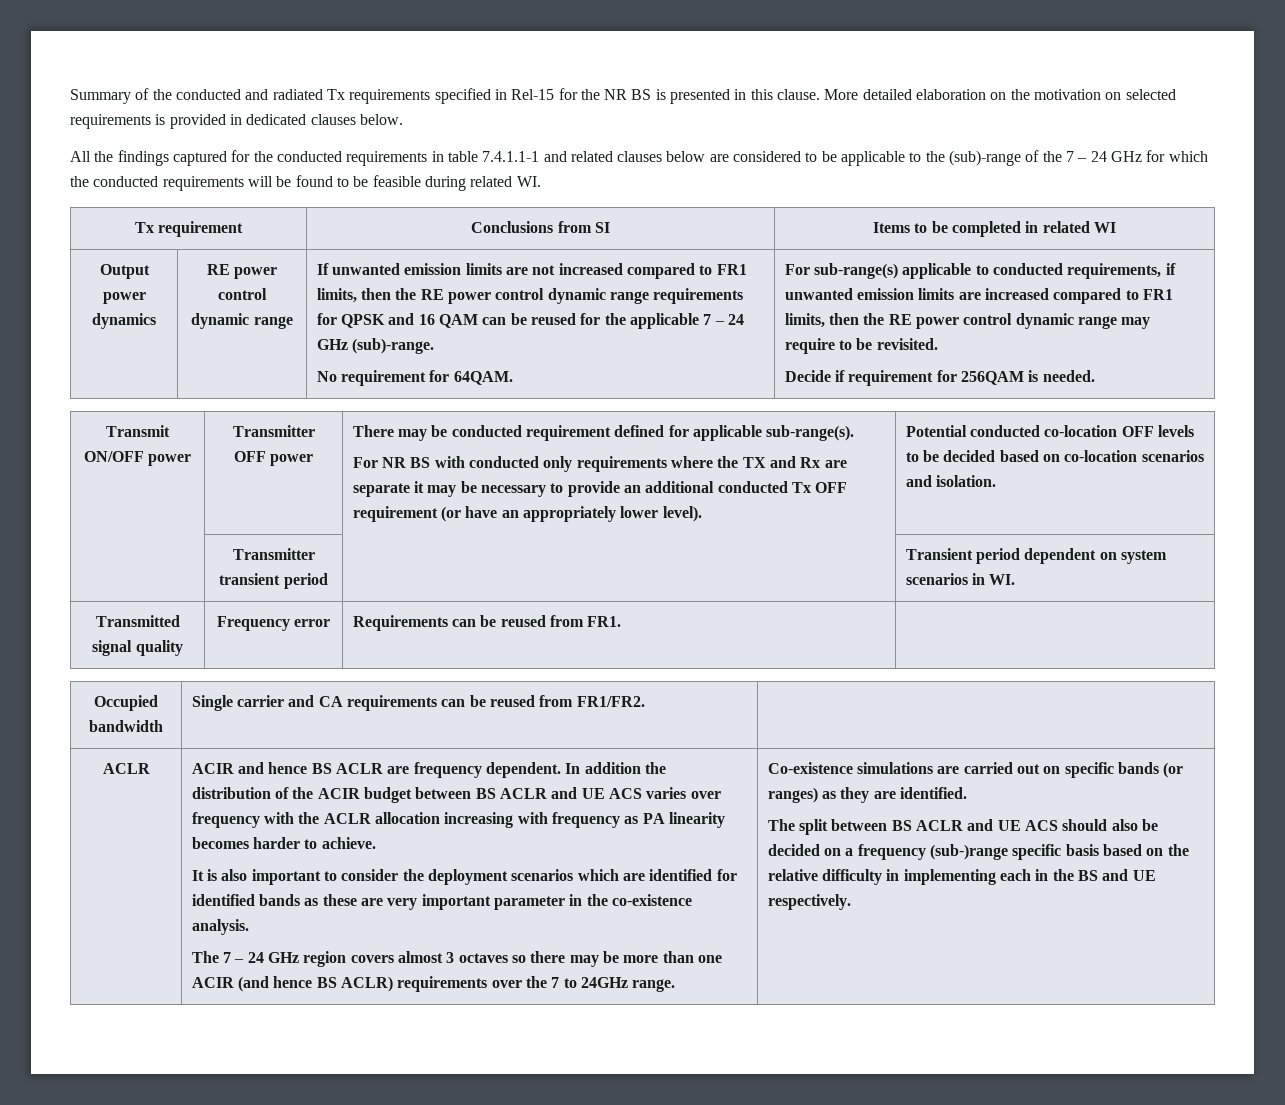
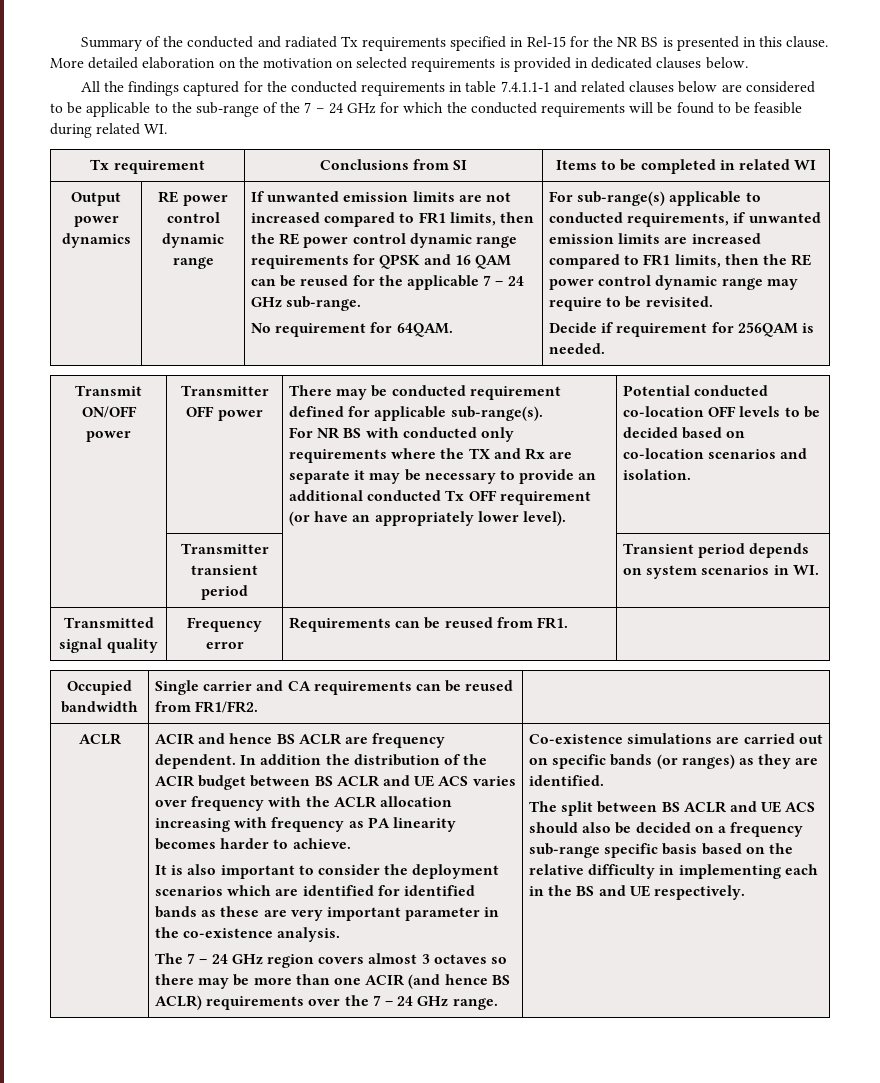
- All the findings captured for the conducted requirements in table 7.4.1.1-1 and related clauses below are considered to be applicable to the (sub)-range of the 7 – 24 GHz for which the conducted requirements will be found to be feasible during related WI.
+ All the findings captured for the conducted requirements in table 7.4.1.1-1 and related clauses below are considered to be applicable to the sub-range of the 7 – 24 GHz for which the conducted requirements will be found to be feasible during related WI.
- If unwanted emission limits are not increased compared to FR1 limits, then the RE power control dynamic range requirements for QPSK and 16 QAM can be reused for the applicable 7 – 24 GHz (sub)-range.
+ If unwanted emission limits are not increased compared to FR1 limits, then the RE power control dynamic range requirements for QPSK and 16 QAM can be reused for the applicable 7 – 24 GHz sub-range.
- | Transmitter transient period | | Transient period dependent on system scenarios in WI.
+ | Transmitter transient period | | Transient period depends on system scenarios in WI.
- The 7 – 24 GHz region covers almost 3 octaves so there may be more than one ACIR (and hence BS ACLR) requirements over the 7 to 24GHz range.
+ The 7 – 24 GHz region covers almost 3 octaves so there may be more than one ACIR (and hence BS ACLR) requirements over the 7 – 24 GHz range.
- The split between BS ACLR and UE ACS should also be decided on a frequency (sub-)range specific basis based on the relative difficulty in implementing each in the BS and UE respectively.
+ The split between BS ACLR and UE ACS should also be decided on a frequency sub-range specific basis based on the relative difficulty in implementing each in the BS and UE respectively.

